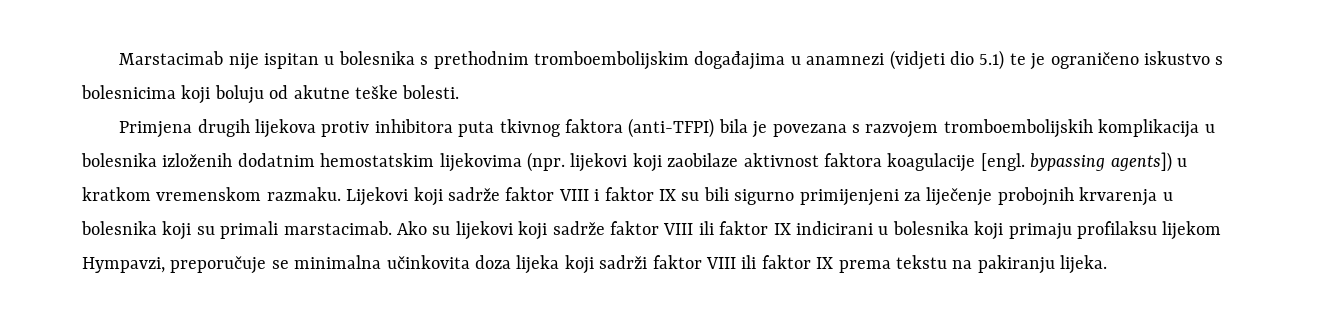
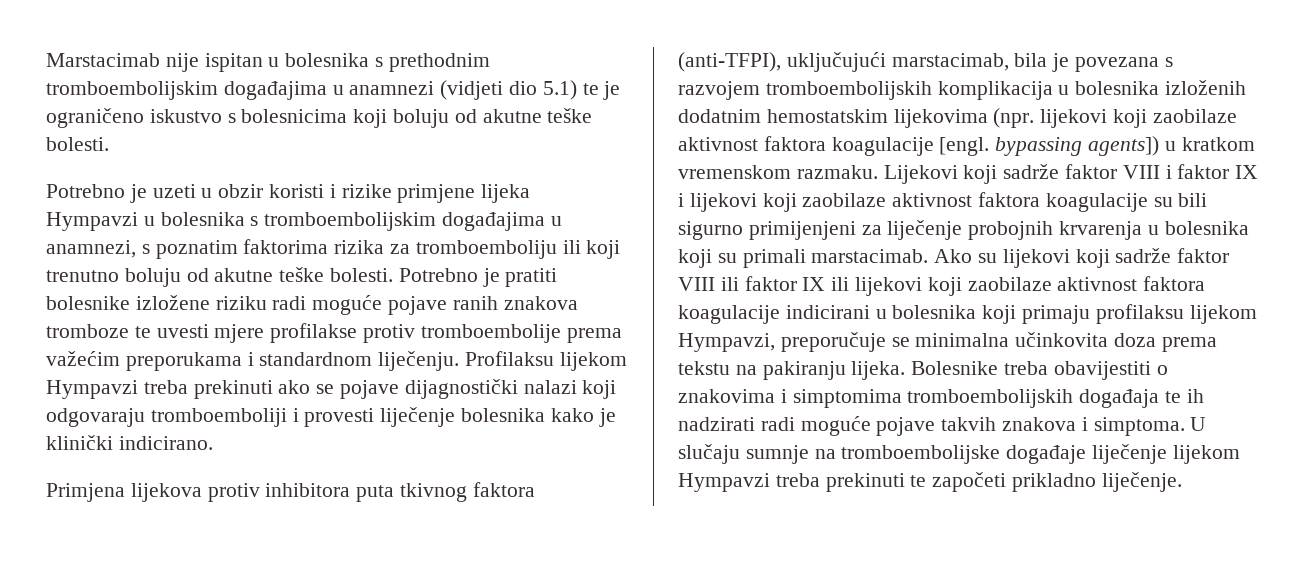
+ Potrebno je uzeti u obzir koristi i rizike primjene lijeka Hympavzi u bolesnika s tromboembolijskim događajima u anamnezi, s poznatim faktorima rizika za tromboemboliju ili koji trenutno boluju od akutne teške bolesti. Potrebno je pratiti bolesnike izložene riziku radi moguće pojave ranih znakova tromboze te uvesti mjere profilakse protiv tromboembolije prema važećim preporukama i standardnom liječenju. Profilaksu lijekom Hympavzi treba prekinuti ako se pojave dijagnostički nalazi koji odgovaraju tromboemboliji i provesti liječenje bolesnika kako je klinički indicirano.
- Primjena drugih lijekova protiv inhibitora puta tkivnog faktora (anti-TFPI) bila je povezana s razvojem tromboembolijskih komplikacija u bolesnika izloženih dodatnim hemostatskim lijekovima (npr. lijekovi koji zaobilaze aktivnost faktora koagulacije [engl. bypassing agents]) u kratkom vremenskom razmaku.
+ Primjena lijekova protiv inhibitora puta tkivnog faktora (anti-TFPI), uključujući marstacimab, bila je povezana s razvojem tromboembolijskih komplikacija u bolesnika izloženih dodatnim hemostatskim lijekovima (npr. lijekovi koji zaobilaze aktivnost faktora koagulacije [engl. bypassing agents]) u kratkom vremenskom razmaku.
- Lijekovi koji sadrže faktor VIII i faktor IX su bili sigurno primijenjeni za liječenje probojnih krvarenja u bolesnika koji su primali marstacimab.
+ Lijekovi koji sadrže faktor VIII i faktor IX i lijekovi koji zaobilaze aktivnost faktora koagulacije su bili sigurno primijenjeni za liječenje probojnih krvarenja u bolesnika koji su primali marstacimab.
- Ako su lijekovi koji sadrže faktor VIII ili faktor IX indicirani u bolesnika koji primaju profilaksu lijekom Hympavzi, preporučuje se minimalna učinkovita doza lijeka koji sadrži faktor VIII ili faktor IX prema tekstu na pakiranju lijeka.
+ Ako su lijekovi koji sadrže faktor VIII ili faktor IX ili lijekovi koji zaobilaze aktivnost faktora koagulacije indicirani u bolesnika koji primaju profilaksu lijekom Hympavzi, preporučuje se minimalna učinkovita doza prema tekstu na pakiranju lijeka.
+ Bolesnike treba obavijestiti o znakovima i simptomima tromboembolijskih događaja te ih nadzirati radi moguće pojave takvih znakova i simptoma. U slučaju sumnje na tromboembolijske događaje liječenje lijekom Hympavzi treba prekinuti te započeti prikladno liječenje.

